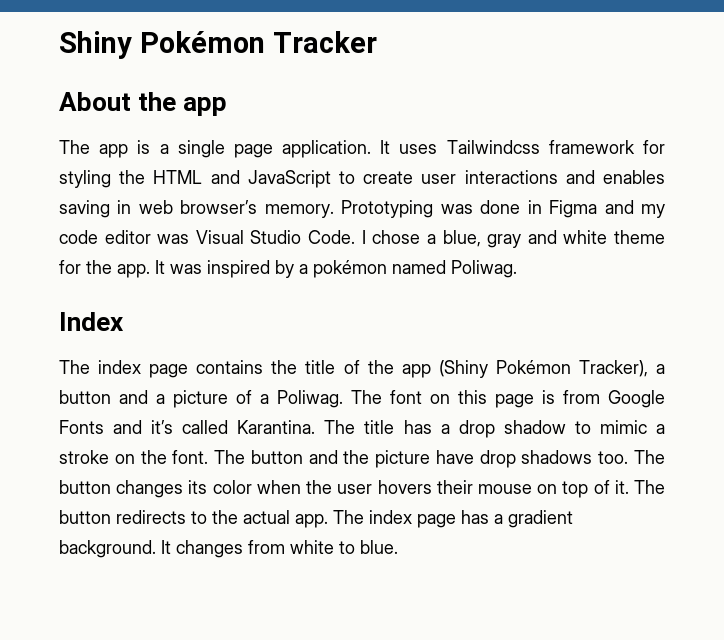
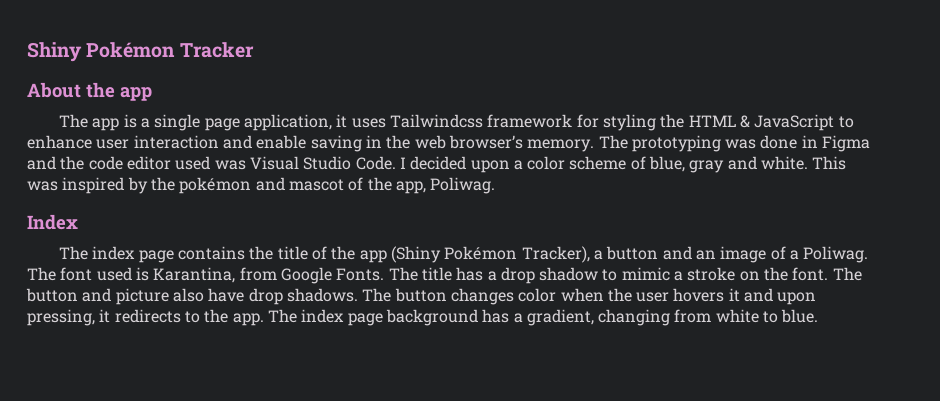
- The app is a single page application. It uses Tailwindcss framework for styling the HTML and JavaScript to create user interactions and enables saving in web browser’s memory.
+ The app is a single page application, it uses Tailwindcss framework for styling the HTML & JavaScript to enhance user interaction and enable saving in the web browser’s memory.
- Prototyping was done in Figma and my code editor was Visual Studio Code.
+ The prototyping was done in Figma and the code editor used was Visual Studio Code.
- I chose a blue, gray and white theme for the app. It was inspired by a pokémon named Poliwag.
+ I decided upon a color scheme of blue, gray and white. This was inspired by the pokémon and mascot of the app, Poliwag.
- The index page contains the title of the app (Shiny Pokémon Tracker), a button and a picture of a Poliwag.
+ The index page contains the title of the app (Shiny Pokémon Tracker), a button and an image of a Poliwag.
- The font on this page is from Google Fonts and it’s called Karantina.
+ The font used is Karantina, from Google Fonts.
- The button and the picture have drop shadows too.
+ The button and picture also have drop shadows.
- The button changes its color when the user hovers their mouse on top of it. The button redirects to the actual app.
+ The button changes color when the user hovers it and upon pressing, it redirects to the app.
- The index page has a gradient background. It changes from white to blue.
+ The index page background has a gradient, changing from white to blue.

